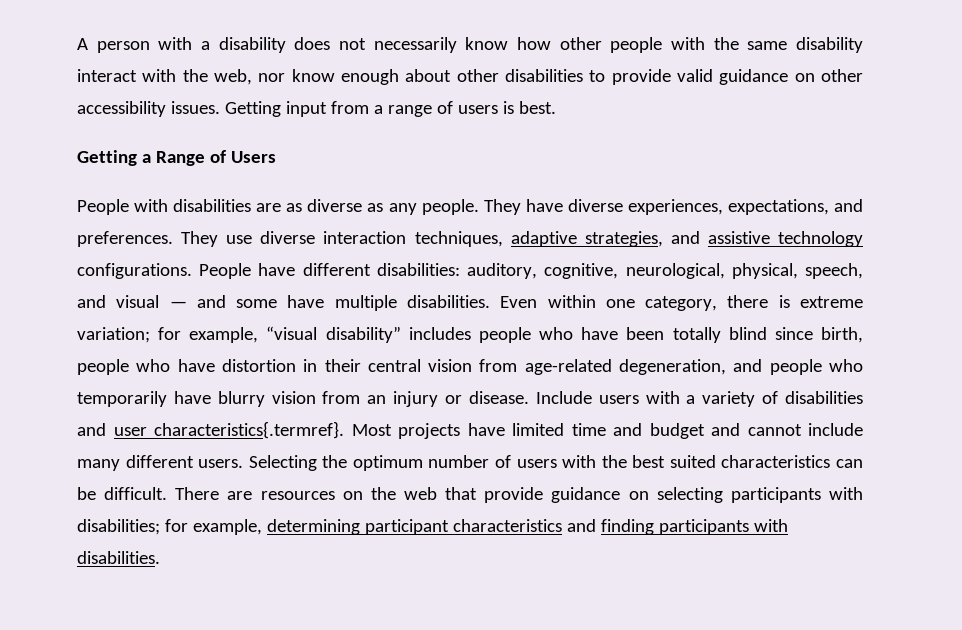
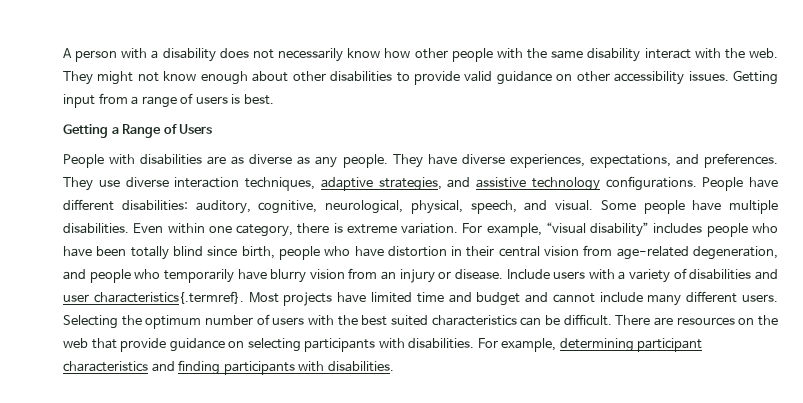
- A person with a disability does not necessarily know how other people with the same disability interact with the web, nor know enough about other disabilities to provide valid guidance on other accessibility issues.
+ A person with a disability does not necessarily know how other people with the same disability interact with the web. They might not know enough about other disabilities to provide valid guidance on other accessibility issues.
- People have different disabilities: auditory, cognitive, neurological, physical, speech, and visual — and some have multiple disabilities.
+ People have different disabilities: auditory, cognitive, neurological, physical, speech, and visual. Some people have multiple disabilities.
- Even within one category, there is extreme variation; for example, “visual disability” includes people who have been totally blind since birth, people who have distortion in their central vision from age-related degeneration, and people who temporarily have blurry vision from an injury or disease.
+ Even within one category, there is extreme variation. For example, “visual disability” includes people who have been totally blind since birth, people who have distortion in their central vision from age-related degeneration, and people who temporarily have blurry vision from an injury or disease.
- There are resources on the web that provide guidance on selecting participants with disabilities; for example, determining participant characteristics and finding participants with disabilities.
+ There are resources on the web that provide guidance on selecting participants with disabilities. For example, determining participant characteristics and finding participants with disabilities.

